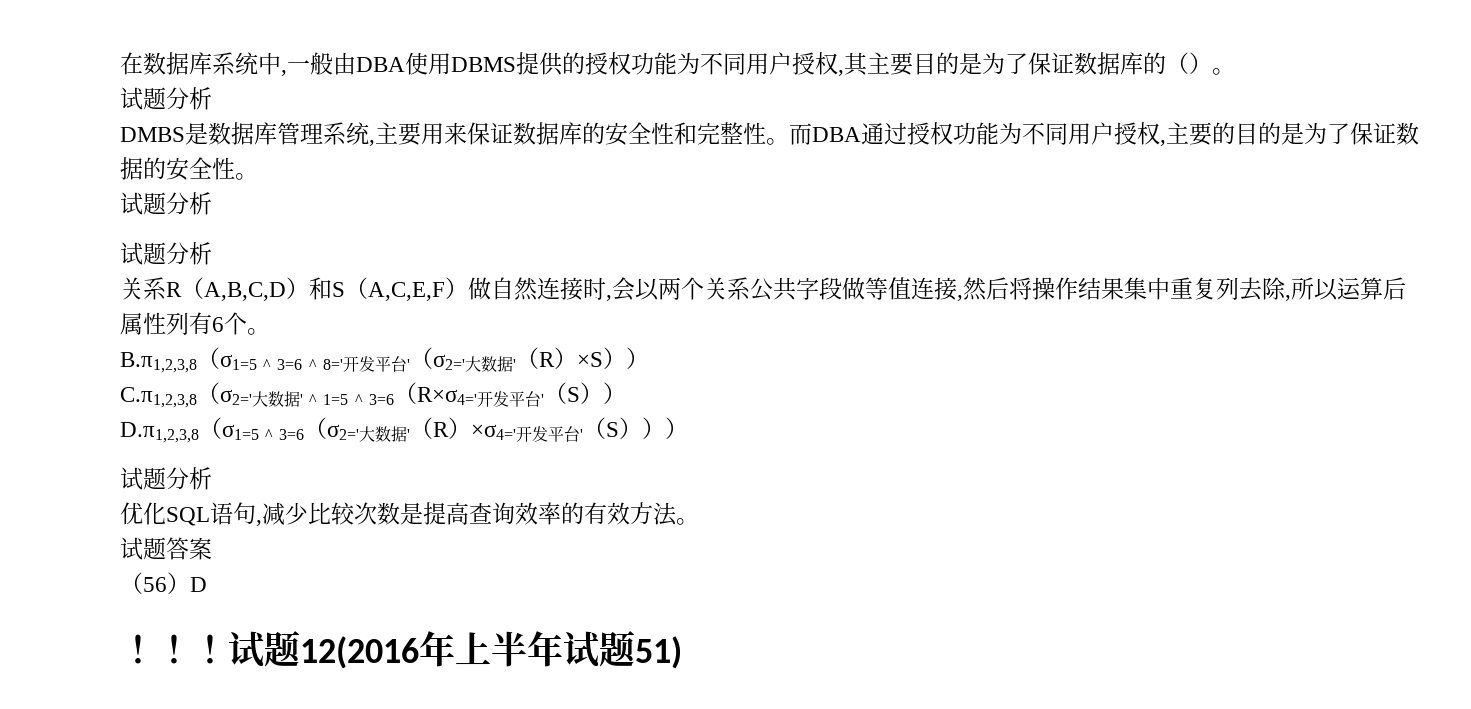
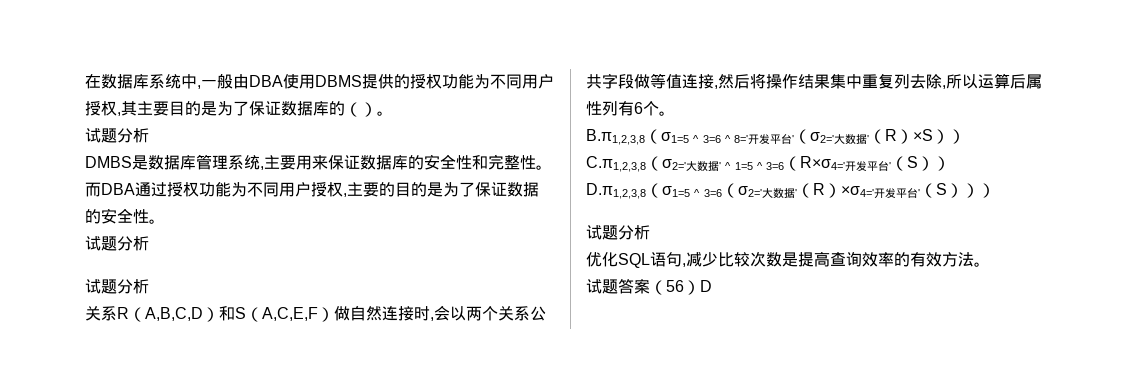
- 试题答案
- （56）D
+ 试题答案（56）D
- ！！！试题12(2016年上半年试题51)

